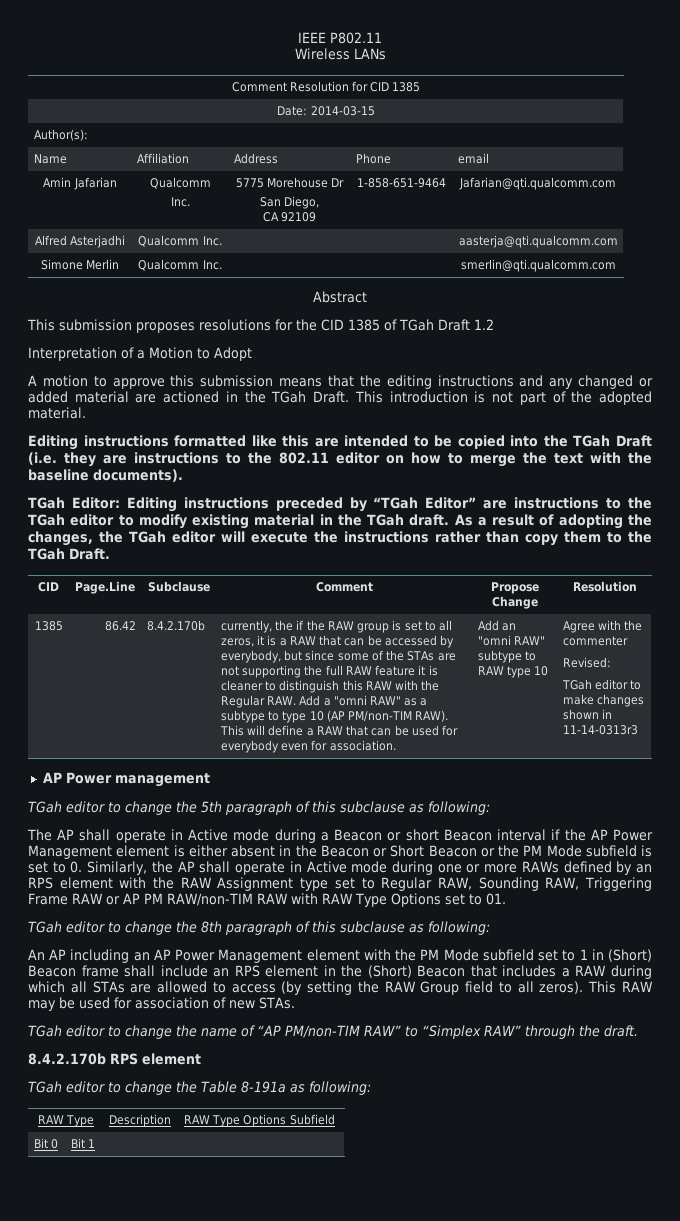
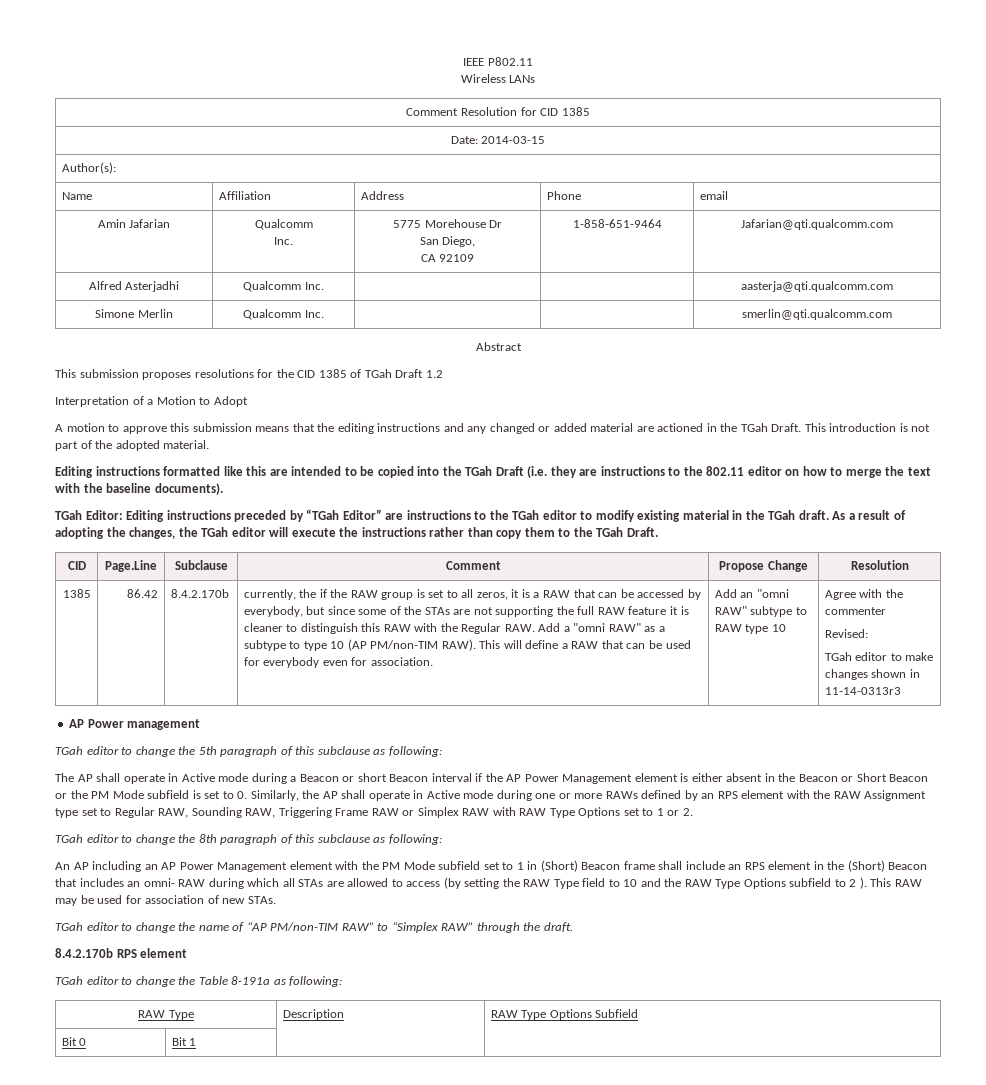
- The AP shall operate in Active mode during a Beacon or short Beacon interval if the AP Power Management element is either absent in the Beacon or Short Beacon or the PM Mode subfield is set to 0. Similarly, the AP shall operate in Active mode during one or more RAWs defined by an RPS element with the RAW Assignment type set to Regular RAW, Sounding RAW, Triggering Frame RAW or AP PM RAW/non-TIM RAW with RAW Type Options set to 01.
+ The AP shall operate in Active mode during a Beacon or short Beacon interval if the AP Power Management element is either absent in the Beacon or Short Beacon or the PM Mode subfield is set to 0. Similarly, the AP shall operate in Active mode during one or more RAWs defined by an RPS element with the RAW Assignment type set to Regular RAW, Sounding RAW, Triggering Frame RAW or Simplex RAW with RAW Type Options set to 1 or 2.
- An AP including an AP Power Management element with the PM Mode subfield set to 1 in (Short) Beacon frame shall include an RPS element in the (Short) Beacon that includes a RAW during which all STAs are allowed to access (by setting the RAW Group field to all zeros).
+ An AP including an AP Power Management element with the PM Mode subfield set to 1 in (Short) Beacon frame shall include an RPS element in the (Short) Beacon that includes an omni- RAW during which all STAs are allowed to access (by setting the RAW Type field to 10 and the RAW Type Options subfield to 2 ).

